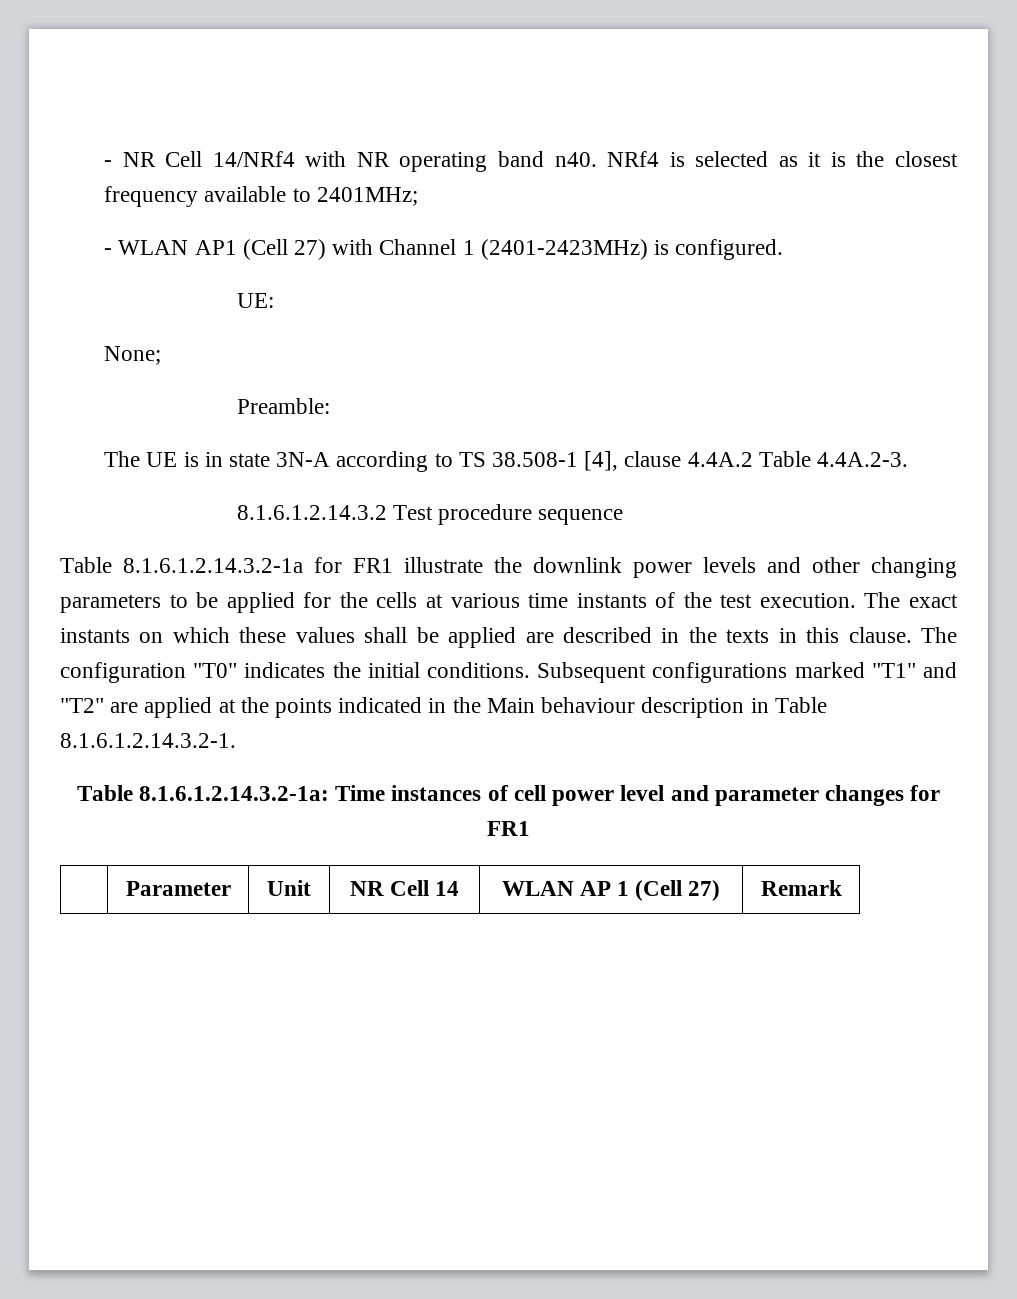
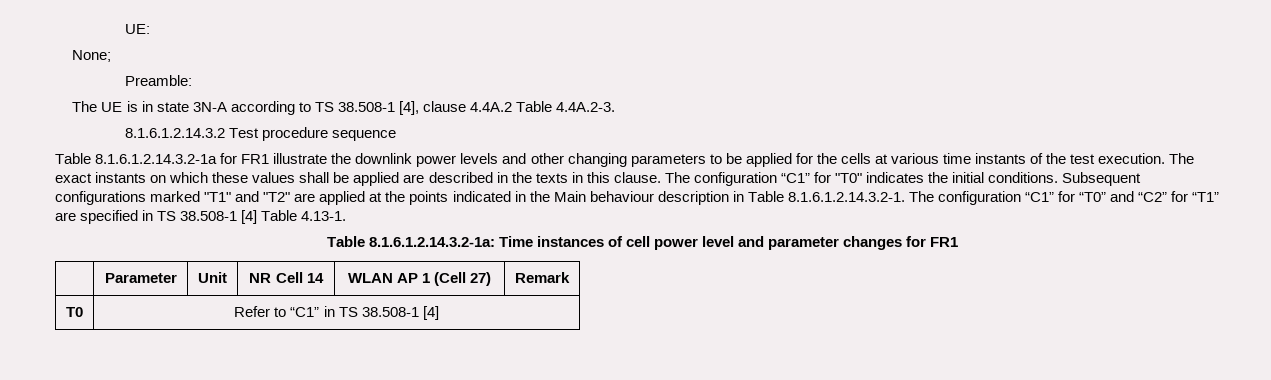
- - NR Cell 14/NRf4 with NR operating band n40. NRf4 is selected as it is the closest frequency available to 2401MHz;
- - WLAN AP1 (Cell 27) with Channel 1 (2401-2423MHz) is configured.
- The configuration "T0" indicates the initial conditions.
+ The configuration “C1” for "T0" indicates the initial conditions.
- Subsequent configurations marked "T1" and "T2" are applied at the points indicated in the Main behaviour description in Table 8.1.6.1.2.14.3.2-1.
+ Subsequent configurations marked "T1" and "T2" are applied at the points indicated in the Main behaviour description in Table 8.1.6.1.2.14.3.2-1. The configuration “C1” for “T0” and “C2” for “T1” are specified in TS 38.508-1 [4] Table 4.13-1.
+ T0 | Refer to “C1” in TS 38.508-1 [4]

